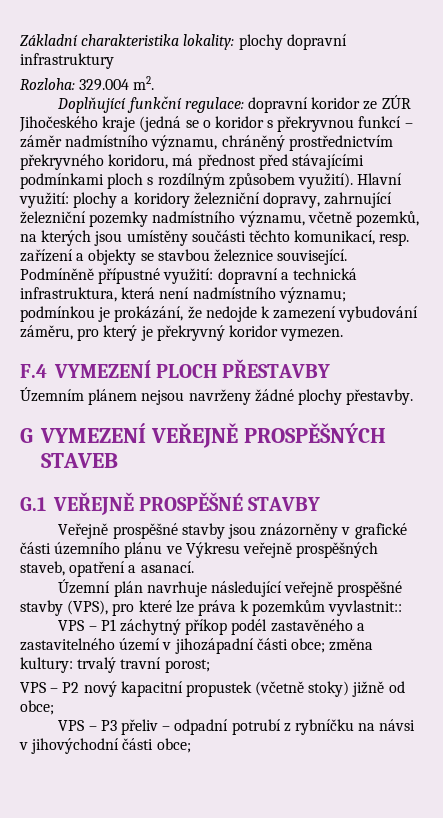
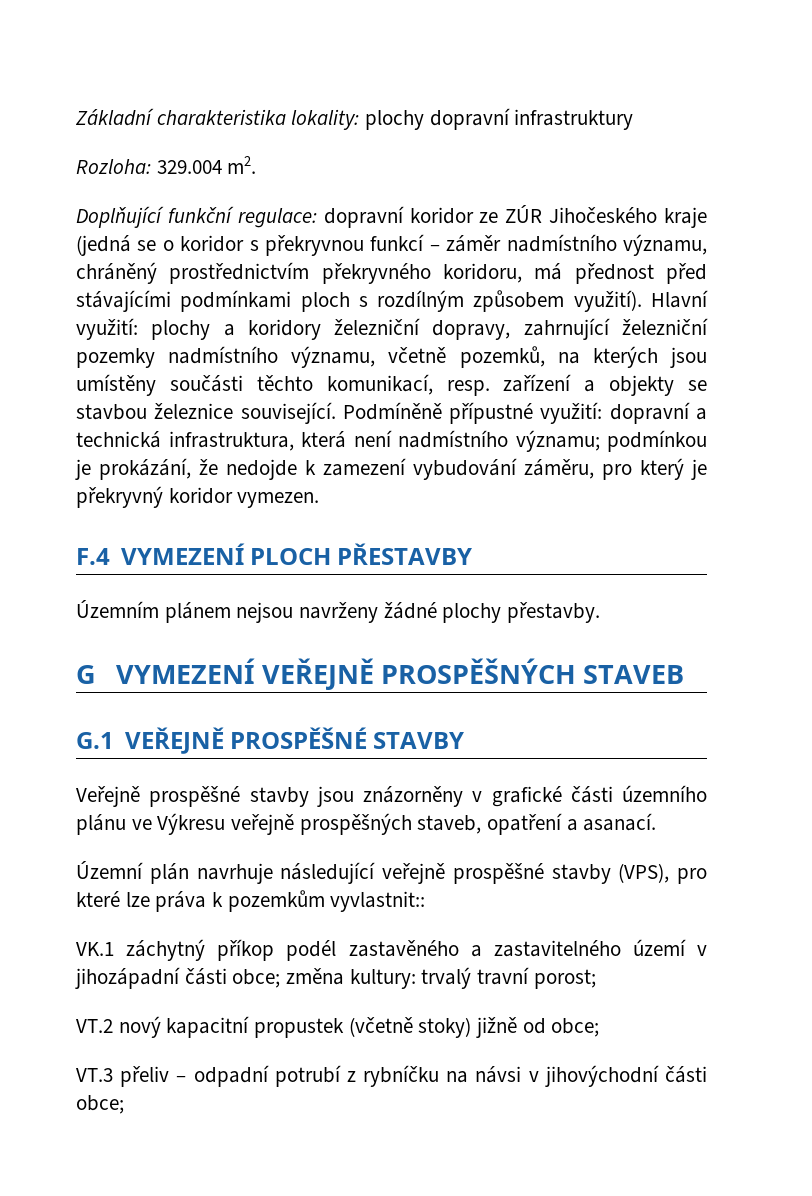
- VPS – P1 záchytný příkop podél zastavěného a zastavitelného území v jihozápadní části obce; změna kultury: trvalý travní porost;
+ VK.1 záchytný příkop podél zastavěného a zastavitelného území v jihozápadní části obce; změna kultury: trvalý travní porost;
- VPS – P2 nový kapacitní propustek (včetně stoky) jižně od obce;
+ VT.2 nový kapacitní propustek (včetně stoky) jižně od obce;
- VPS – P3 přeliv – odpadní potrubí z rybníčku na návsi v jihovýchodní části obce;
+ VT.3 přeliv – odpadní potrubí z rybníčku na návsi v jihovýchodní části obce;

